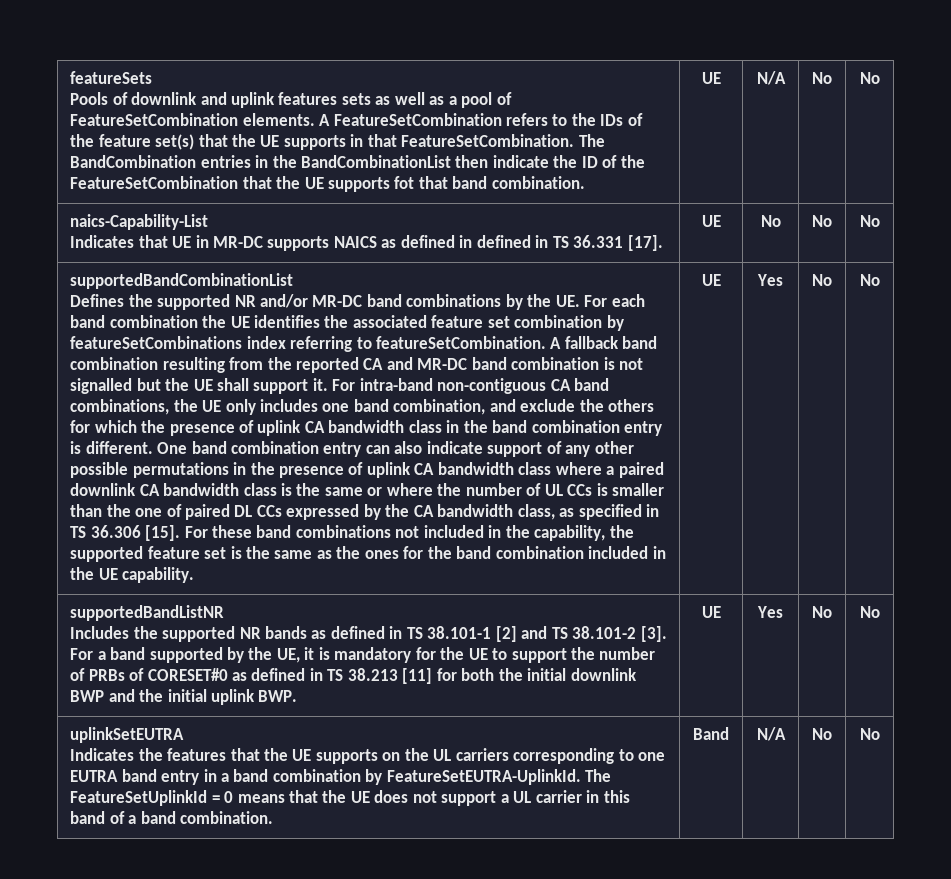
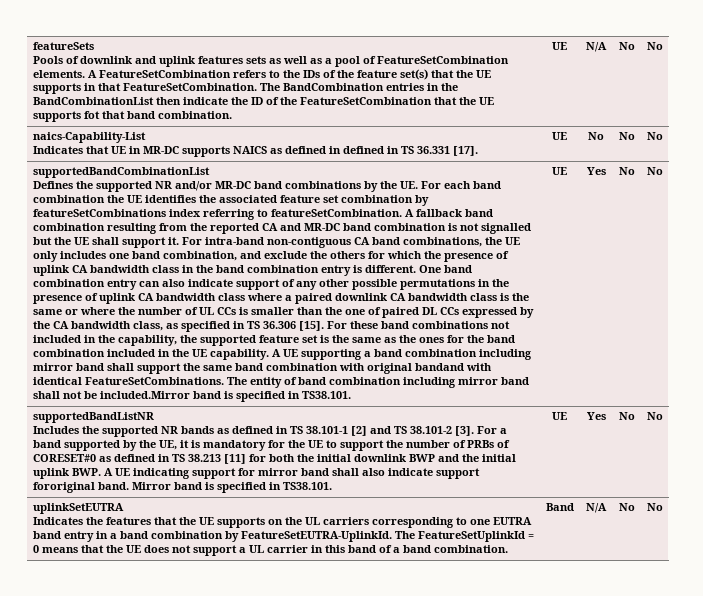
+ A UE supporting a band combination including mirror band shall support the same band combination with original bandand with identical FeatureSetCombinations. The entity of band combination including mirror band shall not be included.Mirror band is specified in TS38.101.
- For a band supported by the UE, it is mandatory for the UE to support the number of PRBs of CORESET#0 as defined in TS 38.213 [11] for both the initial downlink BWP and the initial uplink BWP.
+ For a band supported by the UE, it is mandatory for the UE to support the number of PRBs of CORESET#0 as defined in TS 38.213 [11] for both the initial downlink BWP and the initial uplink BWP. A UE indicating support for mirror band shall also indicate support fororiginal band. Mirror band is specified in TS38.101.

